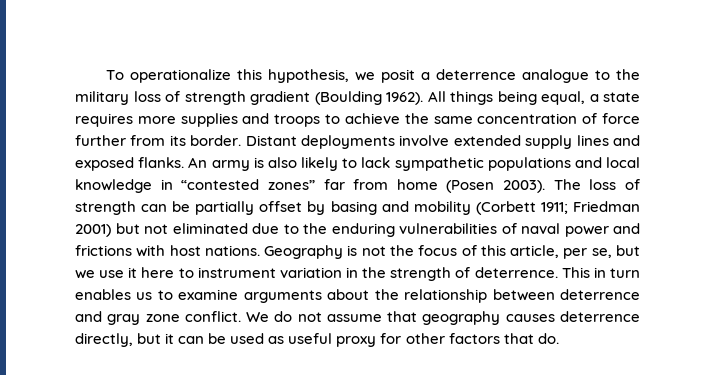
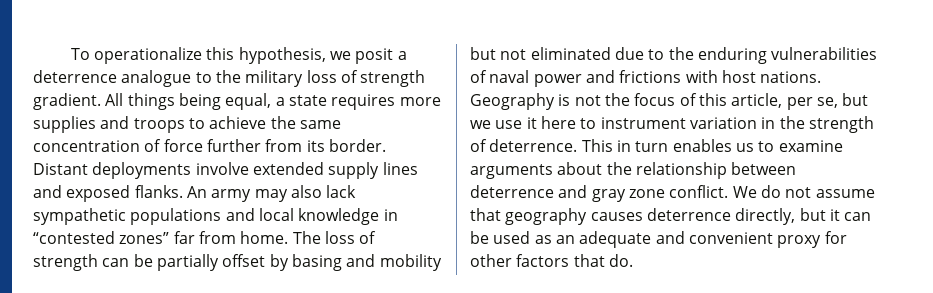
- To operationalize this hypothesis, we posit a deterrence analogue to the military loss of strength gradient (Boulding 1962).
+ To operationalize this hypothesis, we posit a deterrence analogue to the military loss of strength gradient.
- An army is also likely to lack sympathetic populations and local knowledge in “contested zones” far from home (Posen 2003).
+ An army may also lack sympathetic populations and local knowledge in “contested zones” far from home.
- The loss of strength can be partially offset by basing and mobility (Corbett 1911; Friedman 2001) but not eliminated due to the enduring vulnerabilities of naval power and frictions with host nations.
+ The loss of strength can be partially offset by basing and mobility but not eliminated due to the enduring vulnerabilities of naval power and frictions with host nations.
- We do not assume that geography causes deterrence directly, but it can be used as useful proxy for other factors that do.
+ We do not assume that geography causes deterrence directly, but it can be used as an adequate and convenient proxy for other factors that do.

